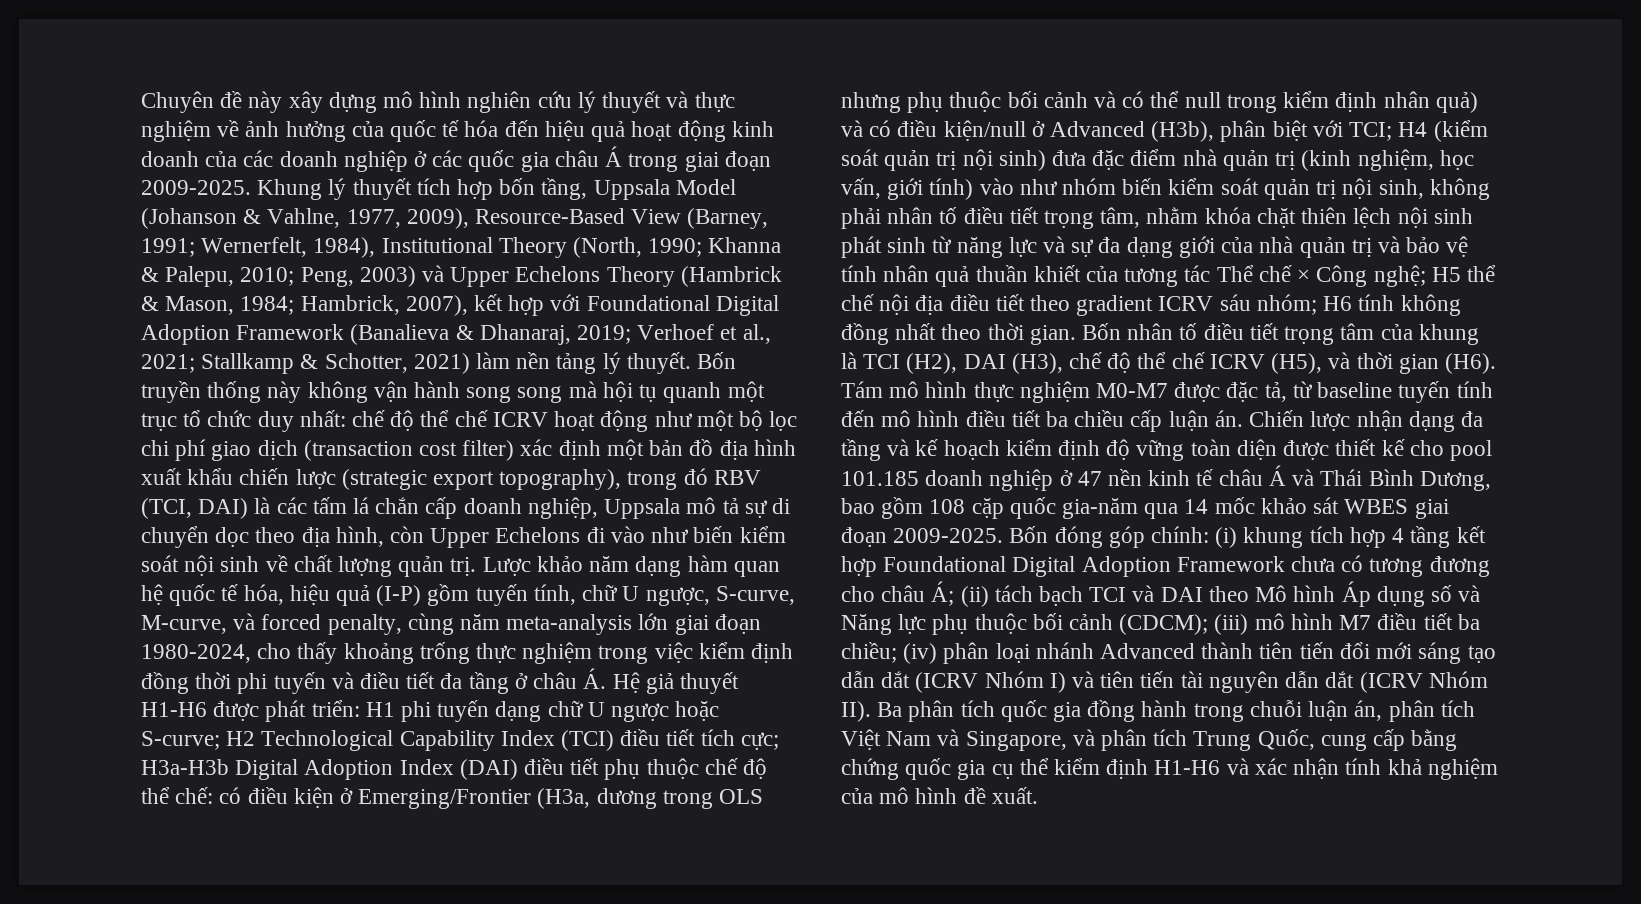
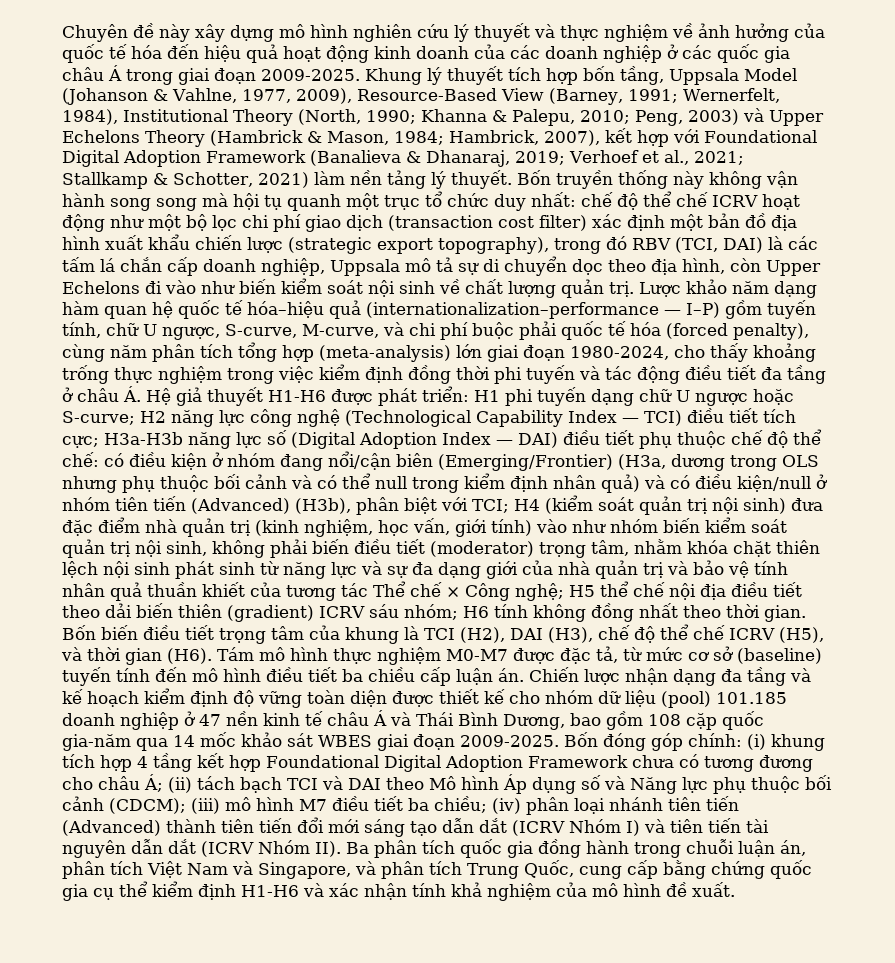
- Lược khảo năm dạng hàm quan hệ quốc tế hóa, hiệu quả (I-P) gồm tuyến tính, chữ U ngược, S-curve, M-curve, và forced penalty, cùng năm meta-analysis lớn giai đoạn 1980-2024, cho thấy khoảng trống thực nghiệm trong việc kiểm định đồng thời phi tuyến và điều tiết đa tầng ở châu Á. Hệ giả thuyết H1-H6 được phát triển:
+ Lược khảo năm dạng hàm quan hệ quốc tế hóa–hiệu quả (internationalization–performance — I–P) gồm tuyến tính, chữ U ngược, S-curve, M-curve, và chi phí buộc phải quốc tế hóa (forced penalty), cùng năm phân tích tổng hợp (meta-analysis) lớn giai đoạn 1980-2024, cho thấy khoảng trống thực nghiệm trong việc kiểm định đồng thời phi tuyến và tác động điều tiết đa tầng ở châu Á. Hệ giả thuyết H1-H6 được phát triển:
- H2 Technological Capability Index (TCI) điều tiết tích cực;
+ H2 năng lực công nghệ (Technological Capability Index — TCI) điều tiết tích cực;
- H3a-H3b Digital Adoption Index (DAI) điều tiết phụ thuộc chế độ thể chế:
+ H3a-H3b năng lực số (Digital Adoption Index — DAI) điều tiết phụ thuộc chế độ thể chế:
- có điều kiện ở Emerging/Frontier (H3a, dương trong OLS nhưng phụ thuộc bối cảnh và có thể null trong kiểm định nhân quả) và có điều kiện/null ở Advanced (H3b), phân biệt với TCI;
+ có điều kiện ở nhóm đang nổi/cận biên (Emerging/Frontier) (H3a, dương trong OLS nhưng phụ thuộc bối cảnh và có thể null trong kiểm định nhân quả) và có điều kiện/null ở nhóm tiên tiến (Advanced) (H3b), phân biệt với TCI;
- H4 (kiểm soát quản trị nội sinh) đưa đặc điểm nhà quản trị (kinh nghiệm, học vấn, giới tính) vào như nhóm biến kiểm soát quản trị nội sinh, không phải nhân tố điều tiết trọng tâm, nhằm khóa chặt thiên lệch nội sinh phát sinh từ năng lực và sự đa dạng giới của nhà quản trị và bảo vệ tính nhân quả thuần khiết của tương tác Thể chế × Công nghệ;
+ H4 (kiểm soát quản trị nội sinh) đưa đặc điểm nhà quản trị (kinh nghiệm, học vấn, giới tính) vào như nhóm biến kiểm soát quản trị nội sinh, không phải biến điều tiết (moderator) trọng tâm, nhằm khóa chặt thiên lệch nội sinh phát sinh từ năng lực và sự đa dạng giới của nhà quản trị và bảo vệ tính nhân quả thuần khiết của tương tác Thể chế × Công nghệ;
- H5 thể chế nội địa điều tiết theo gradient ICRV sáu nhóm;
+ H5 thể chế nội địa điều tiết theo dải biến thiên (gradient) ICRV sáu nhóm;
- Bốn nhân tố điều tiết trọng tâm của khung là TCI (H2), DAI (H3), chế độ thể chế ICRV (H5), và thời gian (H6). Tám mô hình thực nghiệm M0-M7 được đặc tả, từ baseline tuyến tính đến mô hình điều tiết ba chiều cấp luận án.
+ Bốn biến điều tiết trọng tâm của khung là TCI (H2), DAI (H3), chế độ thể chế ICRV (H5), và thời gian (H6). Tám mô hình thực nghiệm M0-M7 được đặc tả, từ mức cơ sở (baseline) tuyến tính đến mô hình điều tiết ba chiều cấp luận án.
- Chiến lược nhận dạng đa tầng và kế hoạch kiểm định độ vững toàn diện được thiết kế cho pool 101.185 doanh nghiệp ở 47 nền kinh tế châu Á và Thái Bình Dương, bao gồm 108 cặp quốc gia-năm qua 14 mốc khảo sát WBES giai đoạn 2009-2025.
+ Chiến lược nhận dạng đa tầng và kế hoạch kiểm định độ vững toàn diện được thiết kế cho nhóm dữ liệu (pool) 101.185 doanh nghiệp ở 47 nền kinh tế châu Á và Thái Bình Dương, bao gồm 108 cặp quốc gia-năm qua 14 mốc khảo sát WBES giai đoạn 2009-2025.
- (iv) phân loại nhánh Advanced thành tiên tiến đổi mới sáng tạo dẫn dắt (ICRV Nhóm I) và tiên tiến tài nguyên dẫn dắt (ICRV Nhóm II). Ba phân tích quốc gia đồng hành trong chuỗi luận án, phân tích Việt Nam và Singapore, và phân tích Trung Quốc, cung cấp bằng chứng quốc gia cụ thể kiểm định H1-H6 và xác nhận tính khả nghiệm của mô hình đề xuất.
+ (iv) phân loại nhánh tiên tiến (Advanced) thành tiên tiến đổi mới sáng tạo dẫn dắt (ICRV Nhóm I) và tiên tiến tài nguyên dẫn dắt (ICRV Nhóm II). Ba phân tích quốc gia đồng hành trong chuỗi luận án, phân tích Việt Nam và Singapore, và phân tích Trung Quốc, cung cấp bằng chứng quốc gia cụ thể kiểm định H1-H6 và xác nhận tính khả nghiệm của mô hình đề xuất.

